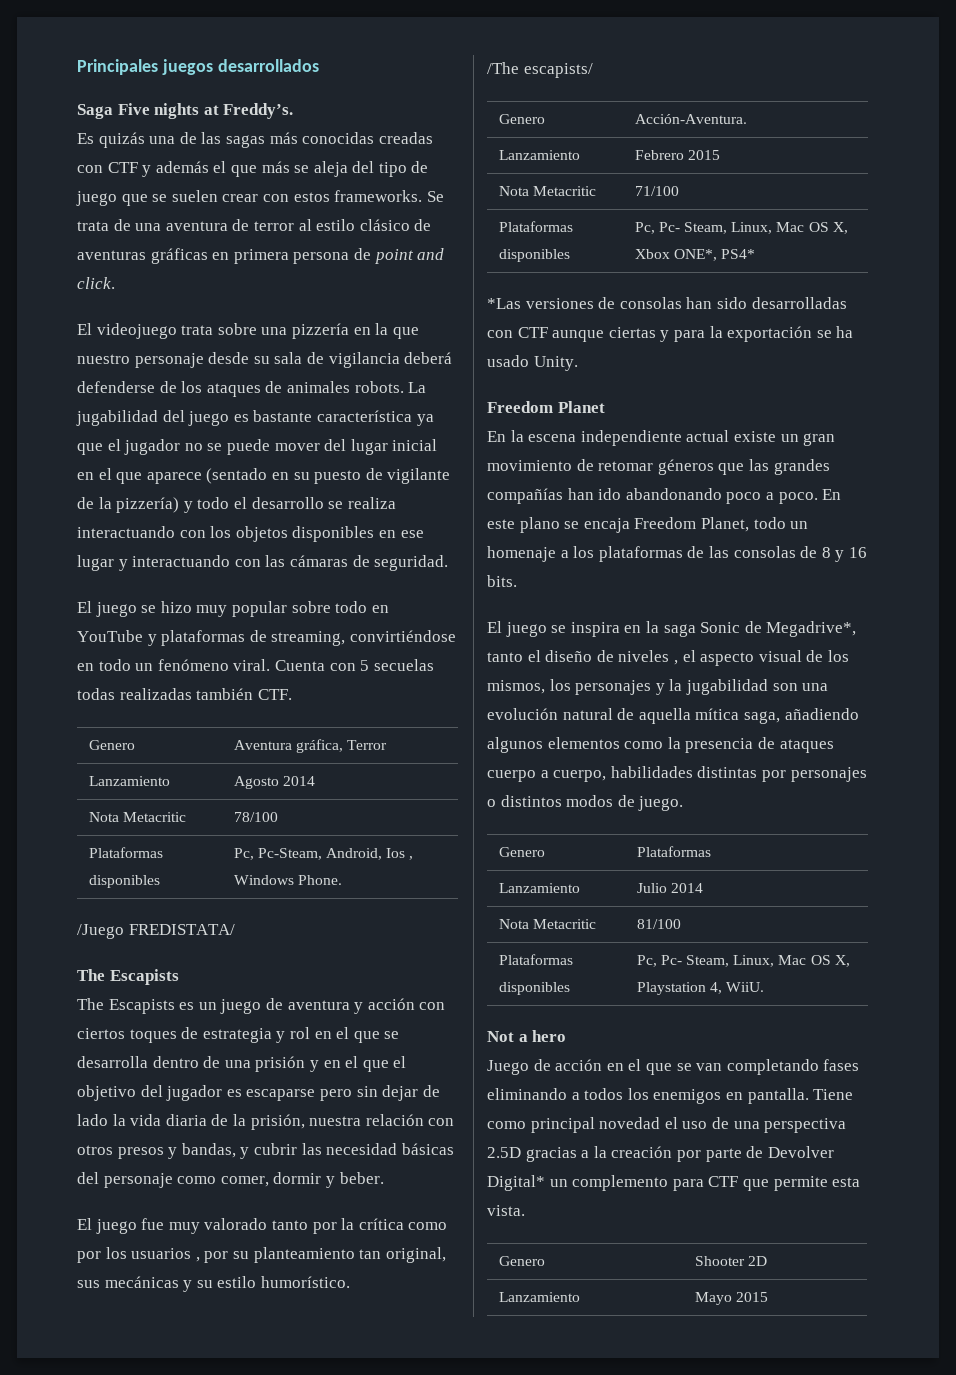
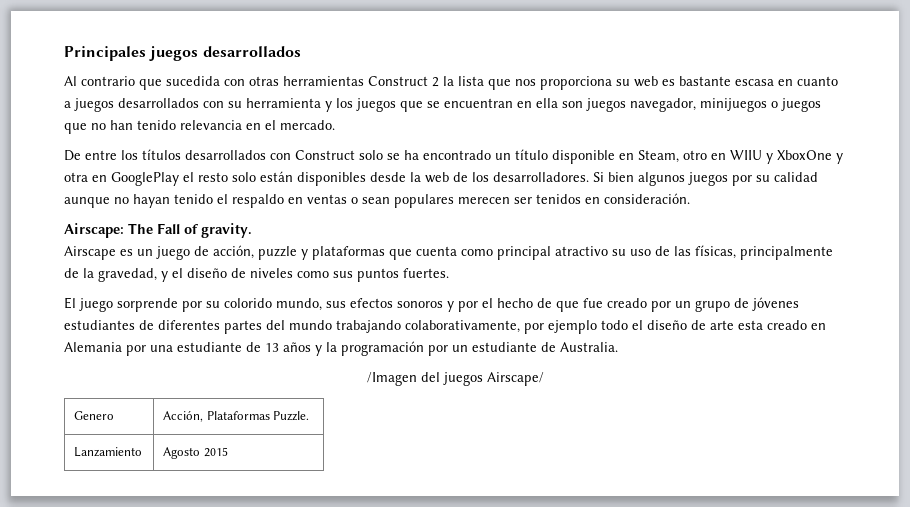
- Saga Five nights at Freddy’s.
- Es quizás una de las sagas más conocidas creadas con CTF y además el que más se aleja del tipo de juego que se suelen crear con estos frameworks. Se trata de una aventura de terror al estilo clásico de aventuras gráficas en primera persona de point and click.
- El videojuego trata sobre una pizzería en la que nuestro personaje desde su sala de vigilancia deberá defenderse de los ataques de animales robots. La jugabilidad del juego es bastante característica ya que el jugador no se puede mover del lugar inicial en el que aparece (sentado en su puesto de vigilante de la pizzería) y todo el desarrollo se realiza interactuando con los objetos disponibles en ese lugar y interactuando con las cámaras de seguridad.
- El juego se hizo muy popular sobre todo en YouTube y plataformas de streaming, convirtiéndose en todo un fenómeno viral. Cuenta con 5 secuelas todas realizadas también CTF.
- Genero | Aventura gráfica, Terror
- Lanzamiento | Agosto 2014
- Nota Metacritic | 78/100
- Plataformas disponibles | Pc, Pc-Steam, Android, Ios , Windows Phone.
- /Juego FREDISTATA/
- The Escapists
- The Escapists es un juego de aventura y acción con ciertos toques de estrategia y rol en el que se desarrolla dentro de una prisión y en el que el objetivo del jugador es escaparse pero sin dejar de lado la vida diaria de la prisión, nuestra relación con otros presos y bandas, y cubrir las necesidad básicas del personaje como comer, dormir y beber.
- El juego fue muy valorado tanto por la crítica como por los usuarios , por su planteamiento tan original, sus mecánicas y su estilo humorístico.
- /The escapists/
- Genero | Acción-Aventura.
- Lanzamiento | Febrero 2015
- Nota Metacritic | 71/100
- Plataformas disponibles | Pc, Pc- Steam, Linux, Mac OS X, Xbox ONE*, PS4*
- *Las versiones de consolas han sido desarrolladas con CTF aunque ciertas y para la exportación se ha usado Unity.
- Freedom Planet
- En la escena independiente actual existe un gran movimiento de retomar géneros que las grandes compañías han ido abandonando poco a poco. En este plano se encaja Freedom Planet, todo un homenaje a los plataformas de las consolas de 8 y 16 bits.
- El juego se inspira en la saga Sonic de Megadrive*, tanto el diseño de niveles , el aspecto visual de los mismos, los personajes y la jugabilidad son una evolución natural de aquella mítica saga, añadiendo algunos elementos como la presencia de ataques cuerpo a cuerpo, habilidades distintas por personajes o distintos modos de juego.
- Genero | Plataformas
- Lanzamiento | Julio 2014
- Nota Metacritic | 81/100
- Plataformas disponibles | Pc, Pc- Steam, Linux, Mac OS X, Playstation 4, WiiU.
- Not a hero
- Juego de acción en el que se van completando fases eliminando a todos los enemigos en pantalla. Tiene como principal novedad el uso de una perspectiva 2.5D gracias a la creación por parte de Devolver Digital* un complemento para CTF que permite esta vista.
- Genero | Shooter 2D
- Lanzamiento | Mayo 2015
+ Al contrario que sucedida con otras herramientas Construct 2 la lista que nos proporciona su web es bastante escasa en cuanto a juegos desarrollados con su herramienta y los juegos que se encuentran en ella son juegos navegador, minijuegos o juegos que no han tenido relevancia en el mercado.
+ De entre los títulos desarrollados con Construct solo se ha encontrado un título disponible en Steam, otro en WIIU y XboxOne y otra en GooglePlay el resto solo están disponibles desde la web de los desarrolladores. Si bien algunos juegos por su calidad aunque no hayan tenido el respaldo en ventas o sean populares merecen ser tenidos en consideración.
+ Airscape: The Fall of gravity.
+ Airscape es un juego de acción, puzzle y plataformas que cuenta como principal atractivo su uso de las físicas, principalmente de la gravedad, y el diseño de niveles como sus puntos fuertes.
+ El juego sorprende por su colorido mundo, sus efectos sonoros y por el hecho de que fue creado por un grupo de jóvenes estudiantes de diferentes partes del mundo trabajando colaborativamente, por ejemplo todo el diseño de arte esta creado en Alemania por una estudiante de 13 años y la programación por un estudiante de Australia.
+ /Imagen del juegos Airscape/
+ Genero | Acción, Plataformas Puzzle.
+ Lanzamiento | Agosto 2015

